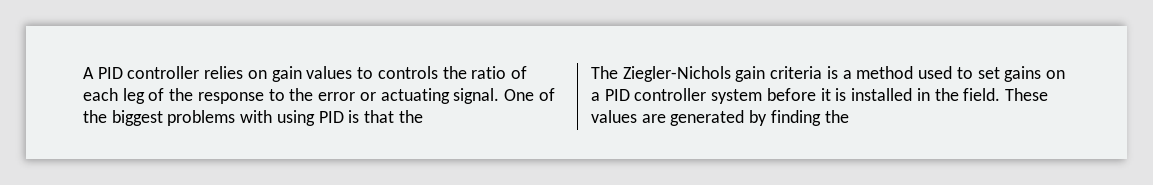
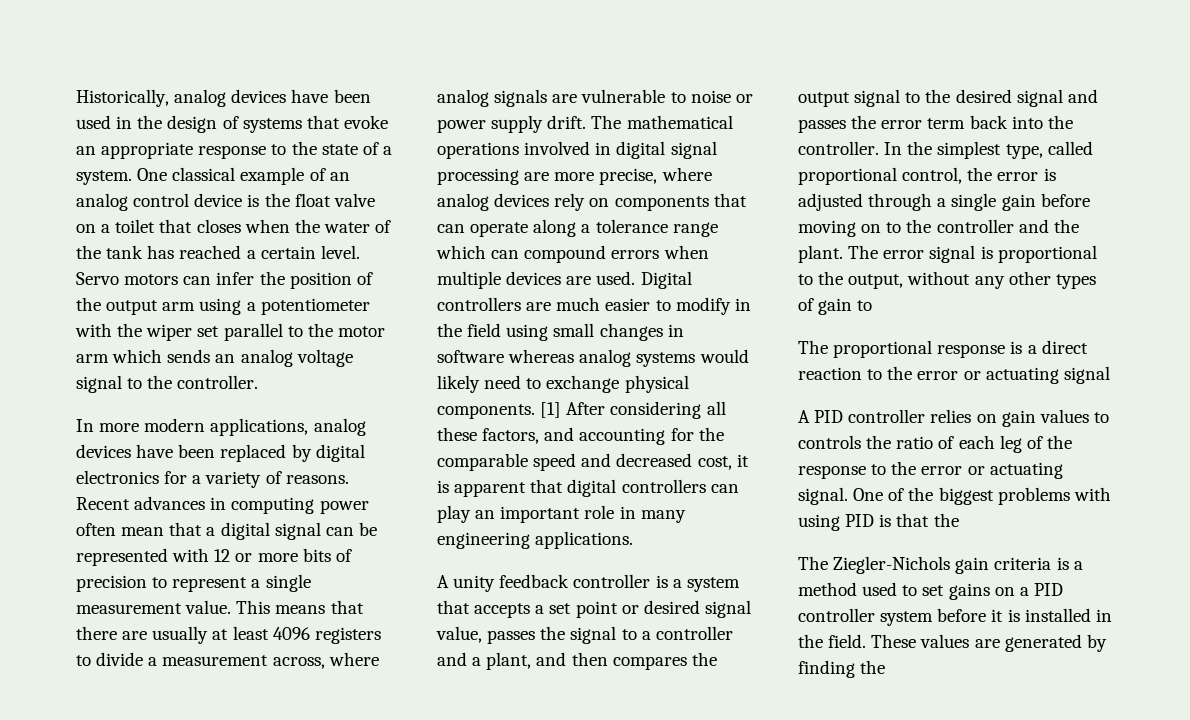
+ Historically, analog devices have been used in the design of systems that evoke an appropriate response to the state of a system. One classical example of an analog control device is the float valve on a toilet that closes when the water of the tank has reached a certain level. Servo motors can infer the position of the output arm using a potentiometer with the wiper set parallel to the motor arm which sends an analog voltage signal to the controller.
+ In more modern applications, analog devices have been replaced by digital electronics for a variety of reasons. Recent advances in computing power often mean that a digital signal can be represented with 12 or more bits of precision to represent a single measurement value. This means that there are usually at least 4096 registers to divide a measurement across, where analog signals are vulnerable to noise or power supply drift. The mathematical operations involved in digital signal processing are more precise, where analog devices rely on components that can operate along a tolerance range which can compound errors when multiple devices are used. Digital controllers are much easier to modify in the field using small changes in software whereas analog systems would likely need to exchange physical components. [1] After considering all these factors, and accounting for the comparable speed and decreased cost, it is apparent that digital controllers can play an important role in many engineering applications.
+ A unity feedback controller is a system that accepts a set point or desired signal value, passes the signal to a controller and a plant, and then compares the output signal to the desired signal and passes the error term back into the controller. In the simplest type, called proportional control, the error is adjusted through a single gain before moving on to the controller and the plant. The error signal is proportional to the output, without any other types of gain to
+ The proportional response is a direct reaction to the error or actuating signal

